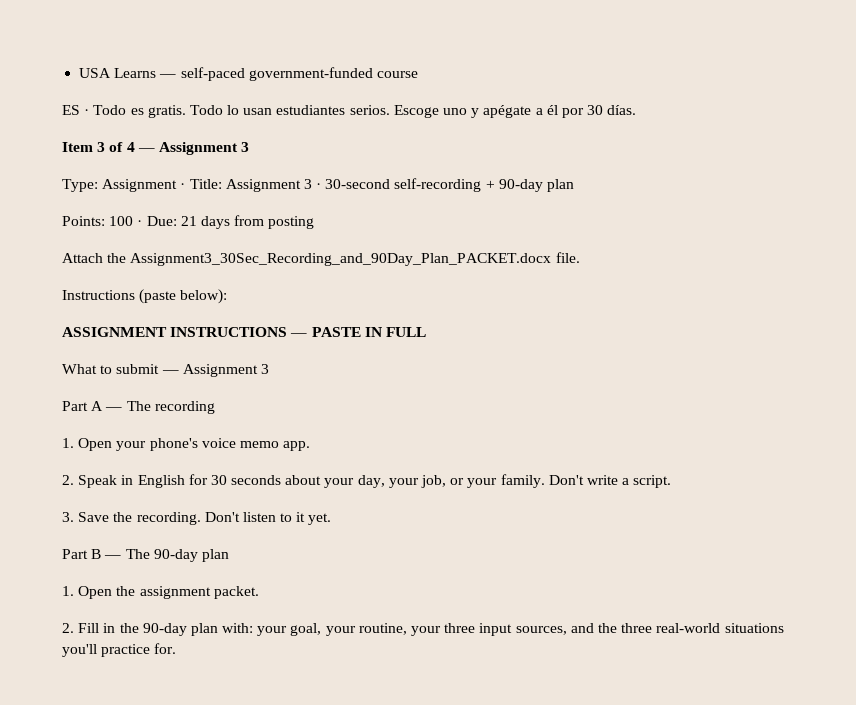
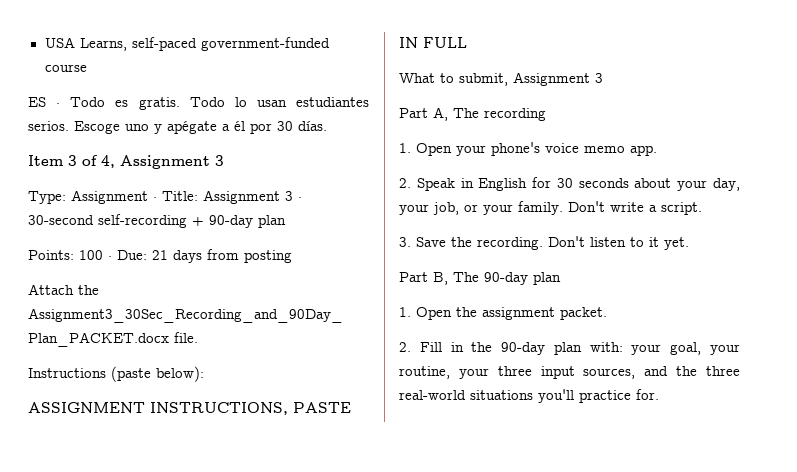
- USA Learns — self-paced government-funded course
+ USA Learns, self-paced government-funded course
- Item 3 of 4 — Assignment 3
+ Item 3 of 4, Assignment 3
- ASSIGNMENT INSTRUCTIONS — PASTE IN FULL
+ ASSIGNMENT INSTRUCTIONS, PASTE IN FULL
- What to submit — Assignment 3
+ What to submit, Assignment 3
- Part A — The recording
+ Part A, The recording
- Part B — The 90-day plan
+ Part B, The 90-day plan

